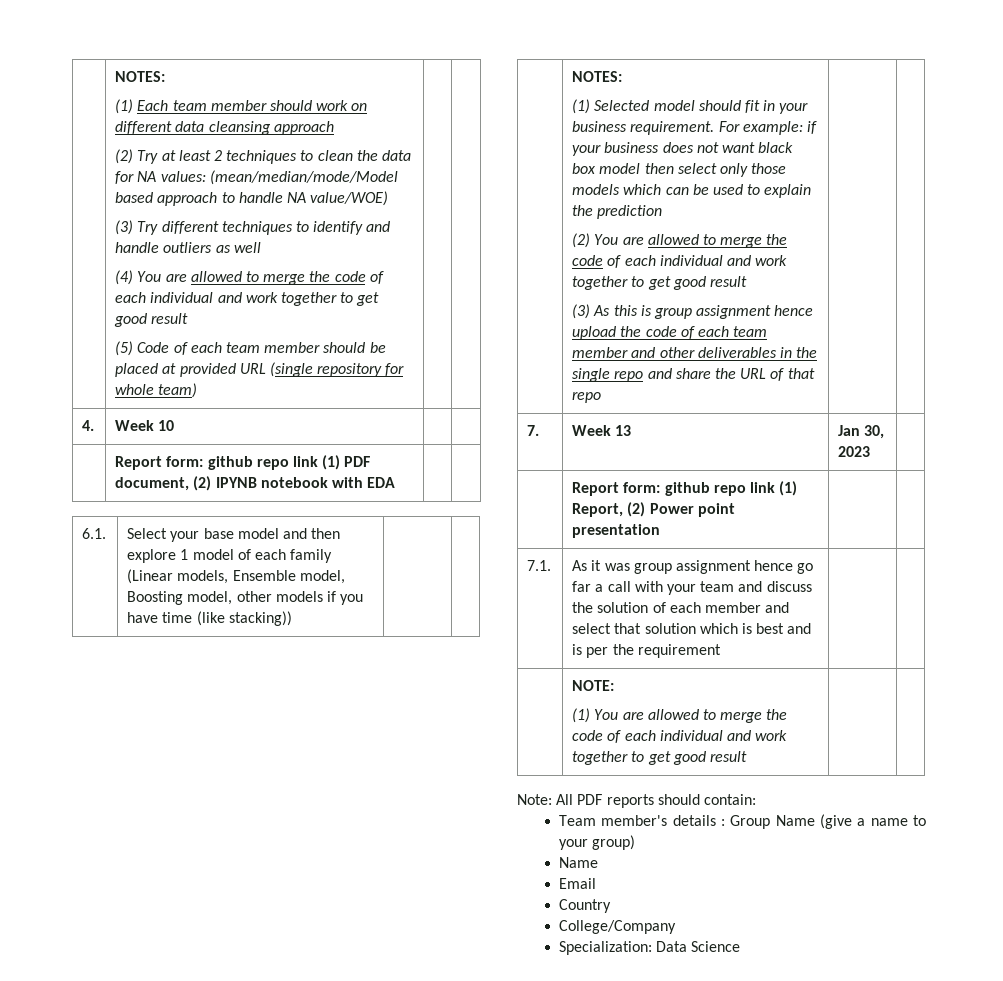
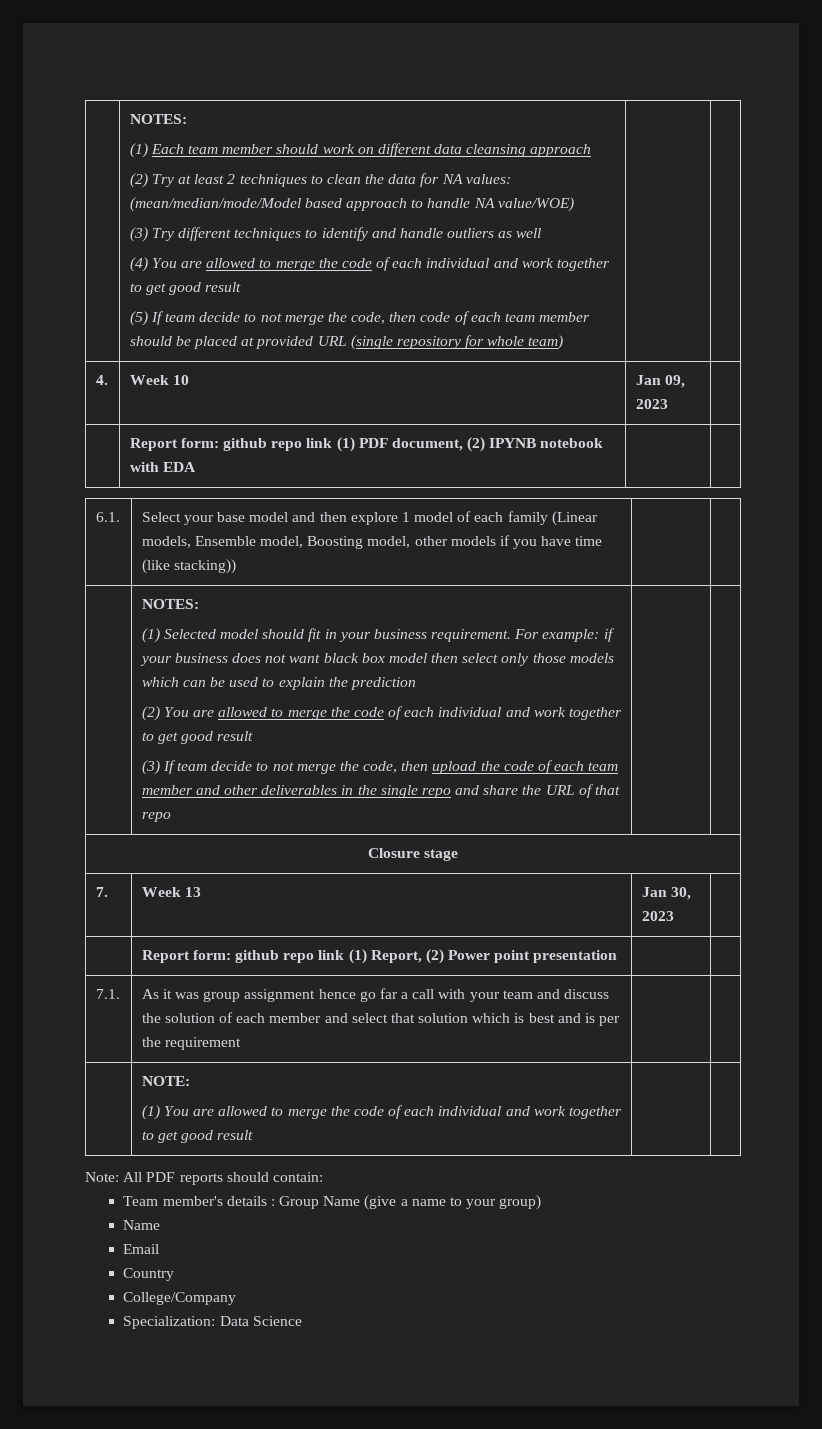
- (5) Code of each team member should be placed at provided URL (single repository for whole team)
+ (5) If team decide to not merge the code, then code of each team member should be placed at provided URL (single repository for whole team)
- 4. | Week 10 | |
+ 4. | Week 10 | Jan 09, 2023 |
- (3) As this is group assignment hence upload the code of each team member and other deliverables in the single repo and share the URL of that repo
+ (3) If team decide to not merge the code, then upload the code of each team member and other deliverables in the single repo and share the URL of that repo
+ Closure stage

